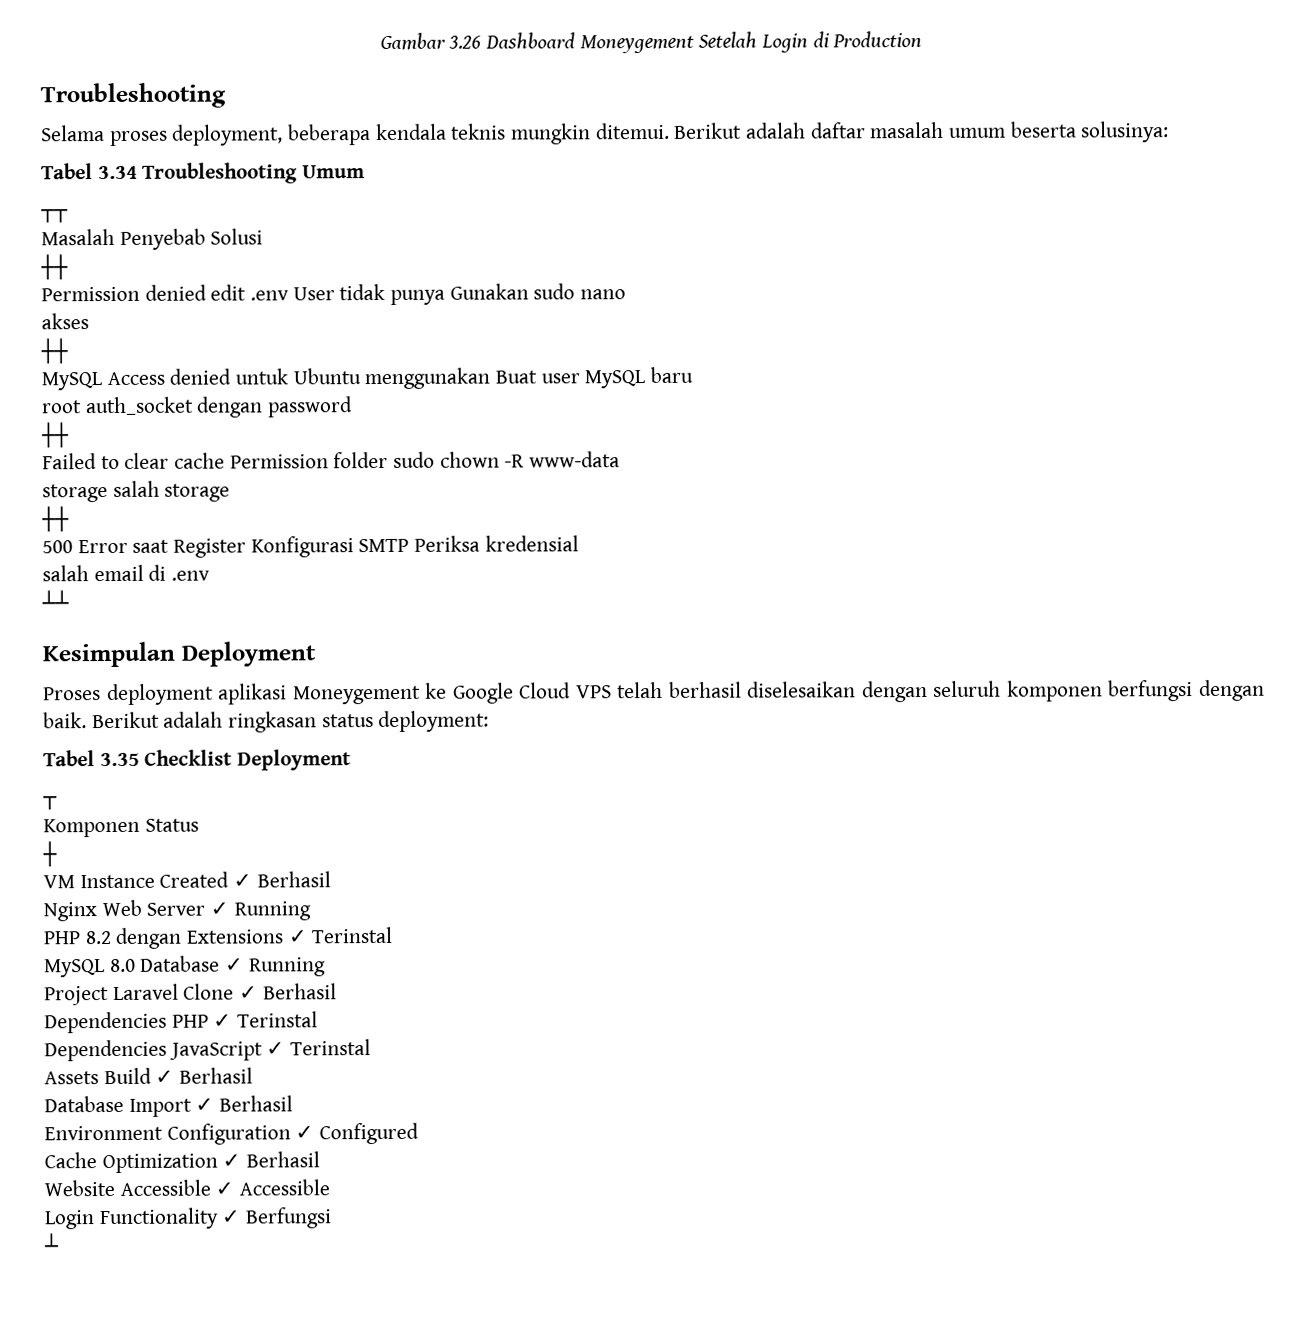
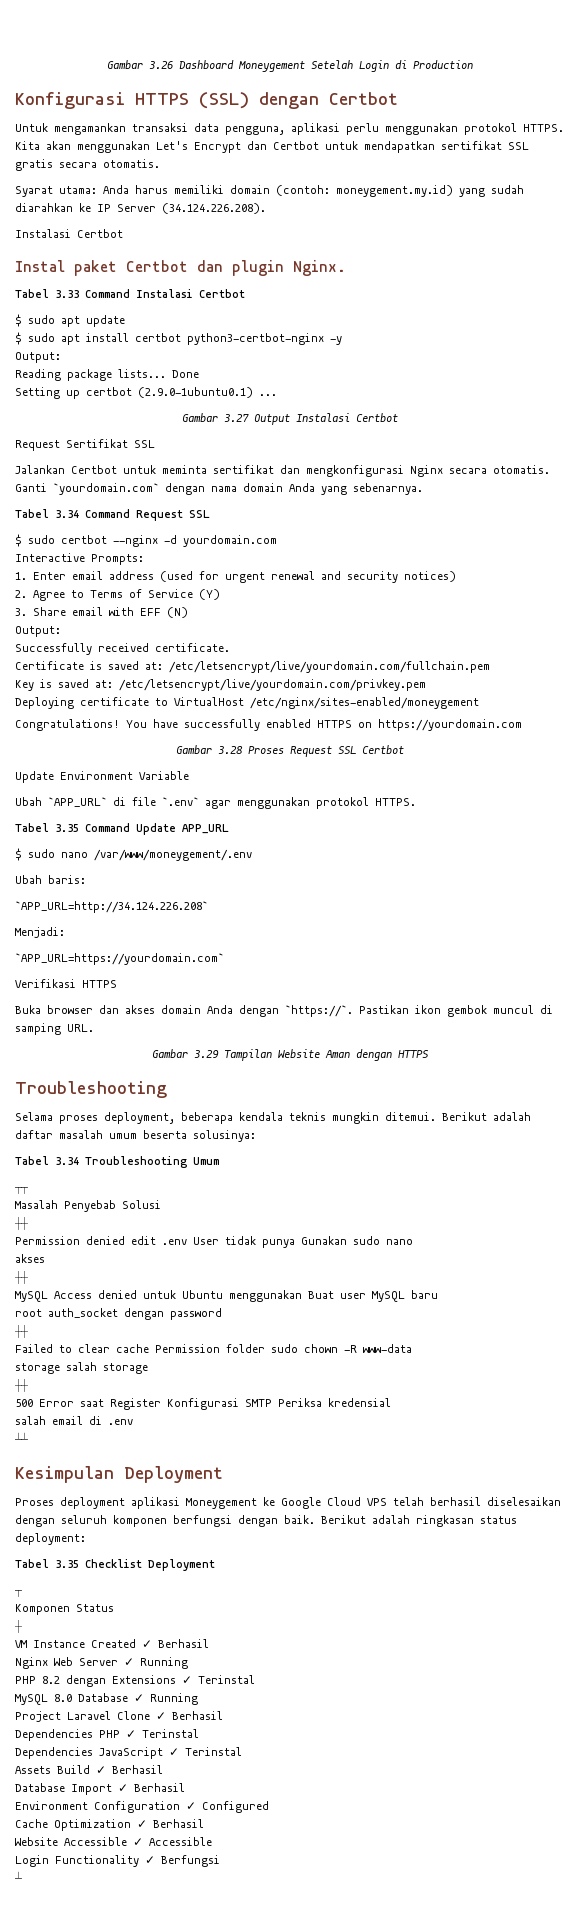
+ Konfigurasi HTTPS (SSL) dengan Certbot
+ Untuk mengamankan transaksi data pengguna, aplikasi perlu menggunakan protokol HTTPS. Kita akan menggunakan Let's Encrypt dan Certbot untuk mendapatkan sertifikat SSL gratis secara otomatis.
+ Syarat utama: Anda harus memiliki domain (contoh: moneygement.my.id) yang sudah diarahkan ke IP Server (34.124.226.208).
+ Instalasi Certbot
+ Instal paket Certbot dan plugin Nginx.
+ Tabel 3.33 Command Instalasi Certbot
+ $ sudo apt update
+ $ sudo apt install certbot python3-certbot-nginx -y
+ Output:
+ Reading package lists... Done
+ Setting up certbot (2.9.0-1ubuntu0.1) ...
+ Gambar 3.27 Output Instalasi Certbot
+ Request Sertifikat SSL
+ Jalankan Certbot untuk meminta sertifikat dan mengkonfigurasi Nginx secara otomatis. Ganti `yourdomain.com` dengan nama domain Anda yang sebenarnya.
+ Tabel 3.34 Command Request SSL
+ $ sudo certbot --nginx -d yourdomain.com
+ Interactive Prompts:
+ 1. Enter email address (used for urgent renewal and security notices)
+ 2. Agree to Terms of Service (Y)
+ 3. Share email with EFF (N)
+ Output:
+ Successfully received certificate.
+ Certificate is saved at: /etc/letsencrypt/live/yourdomain.com/fullchain.pem
+ Key is saved at: /etc/letsencrypt/live/yourdomain.com/privkey.pem
+ Deploying certificate to VirtualHost /etc/nginx/sites-enabled/moneygement
+ Congratulations! You have successfully enabled HTTPS on https://yourdomain.com
+ Gambar 3.28 Proses Request SSL Certbot
+ Update Environment Variable
+ Ubah `APP_URL` di file `.env` agar menggunakan protokol HTTPS.
+ Tabel 3.35 Command Update APP_URL
+ $ sudo nano /var/www/moneygement/.env
+ Ubah baris:
+ `APP_URL=http://34.124.226.208`
+ Menjadi:
+ `APP_URL=https://yourdomain.com`
+ Verifikasi HTTPS
+ Buka browser dan akses domain Anda dengan `https://`. Pastikan ikon gembok muncul di samping URL.
+ Gambar 3.29 Tampilan Website Aman dengan HTTPS

